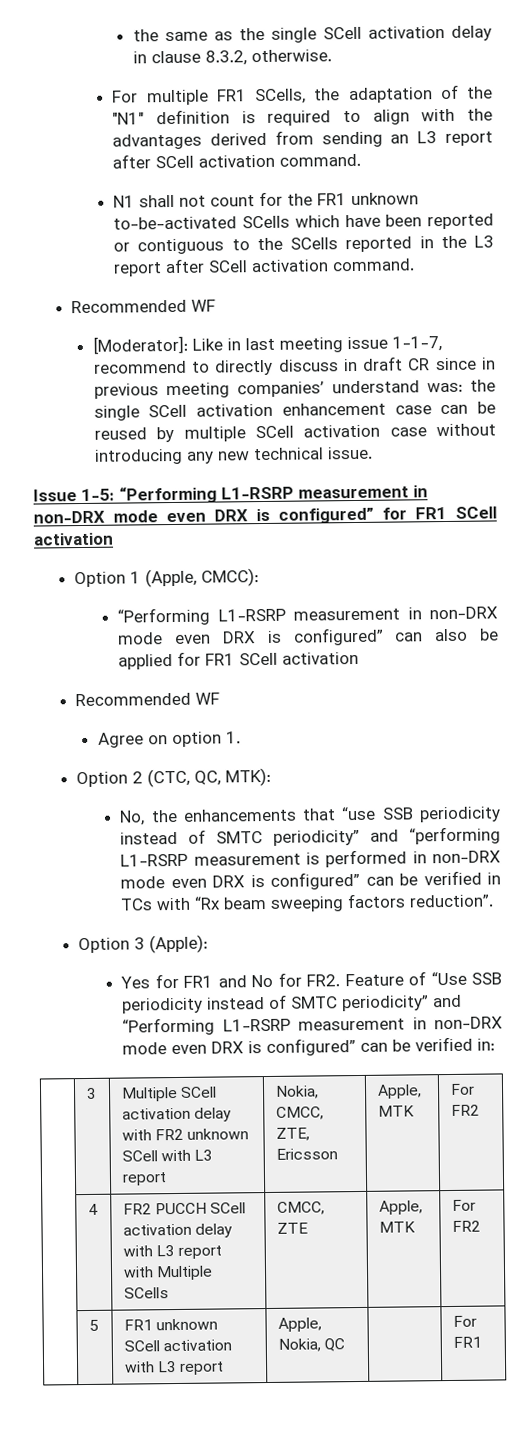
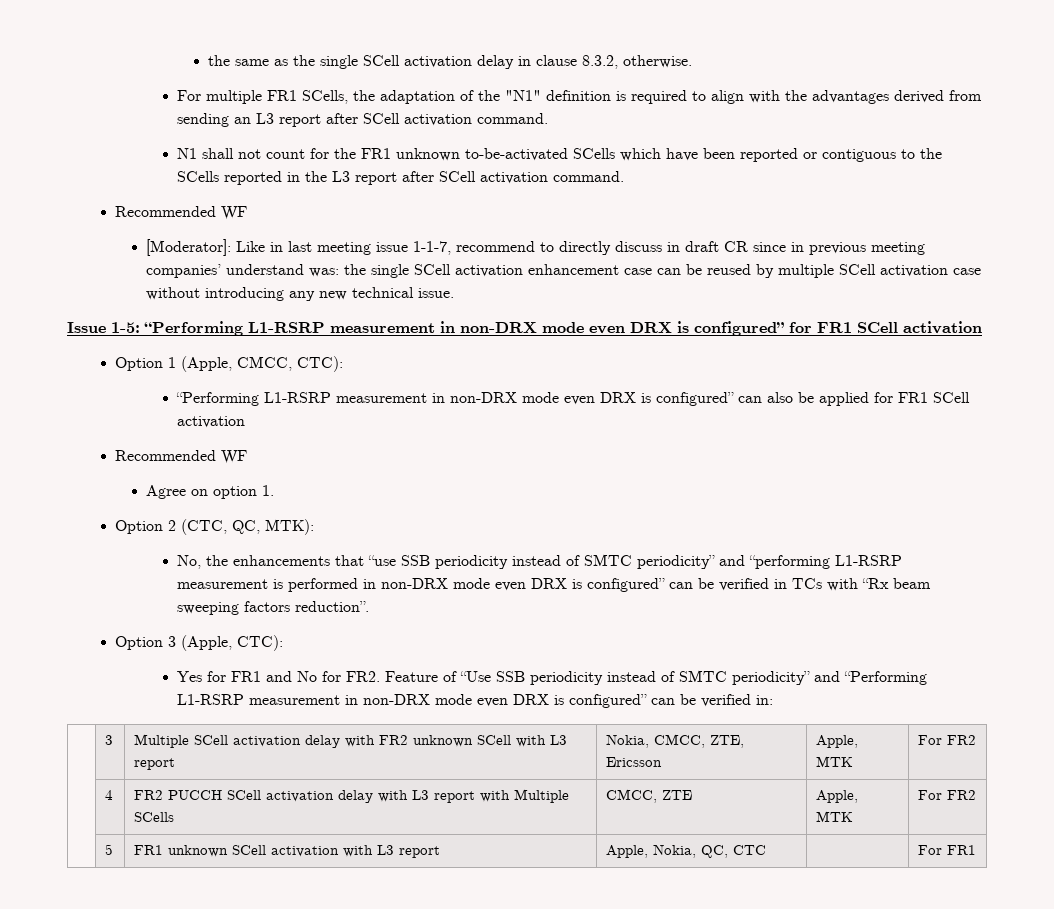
- Option 1 (Apple, CMCC):
+ Option 1 (Apple, CMCC, CTC):
- Option 3 (Apple):
+ Option 3 (Apple, CTC):
- | 5 | FR1 unknown SCell activation with L3 report | Apple, Nokia, QC | | For FR1
+ | 5 | FR1 unknown SCell activation with L3 report | Apple, Nokia, QC, CTC | | For FR1

